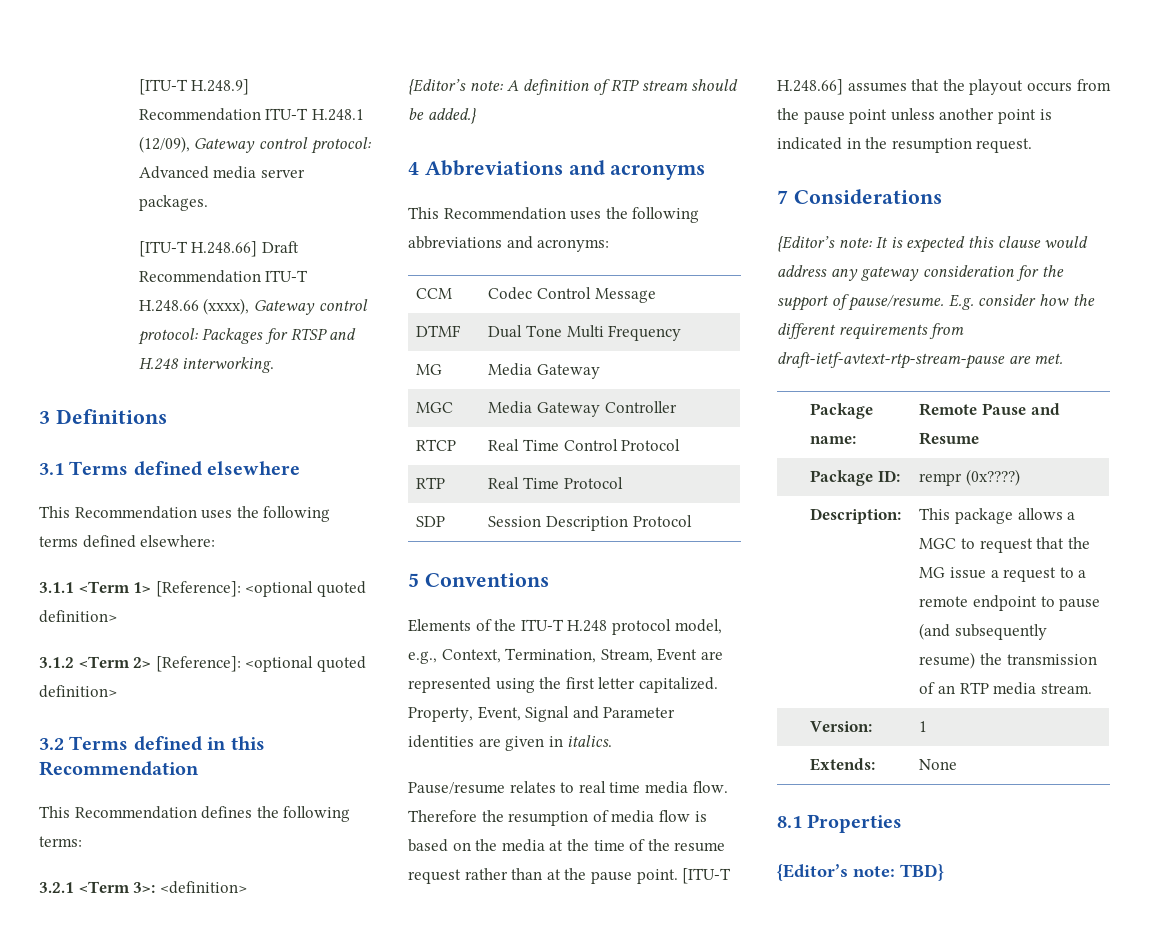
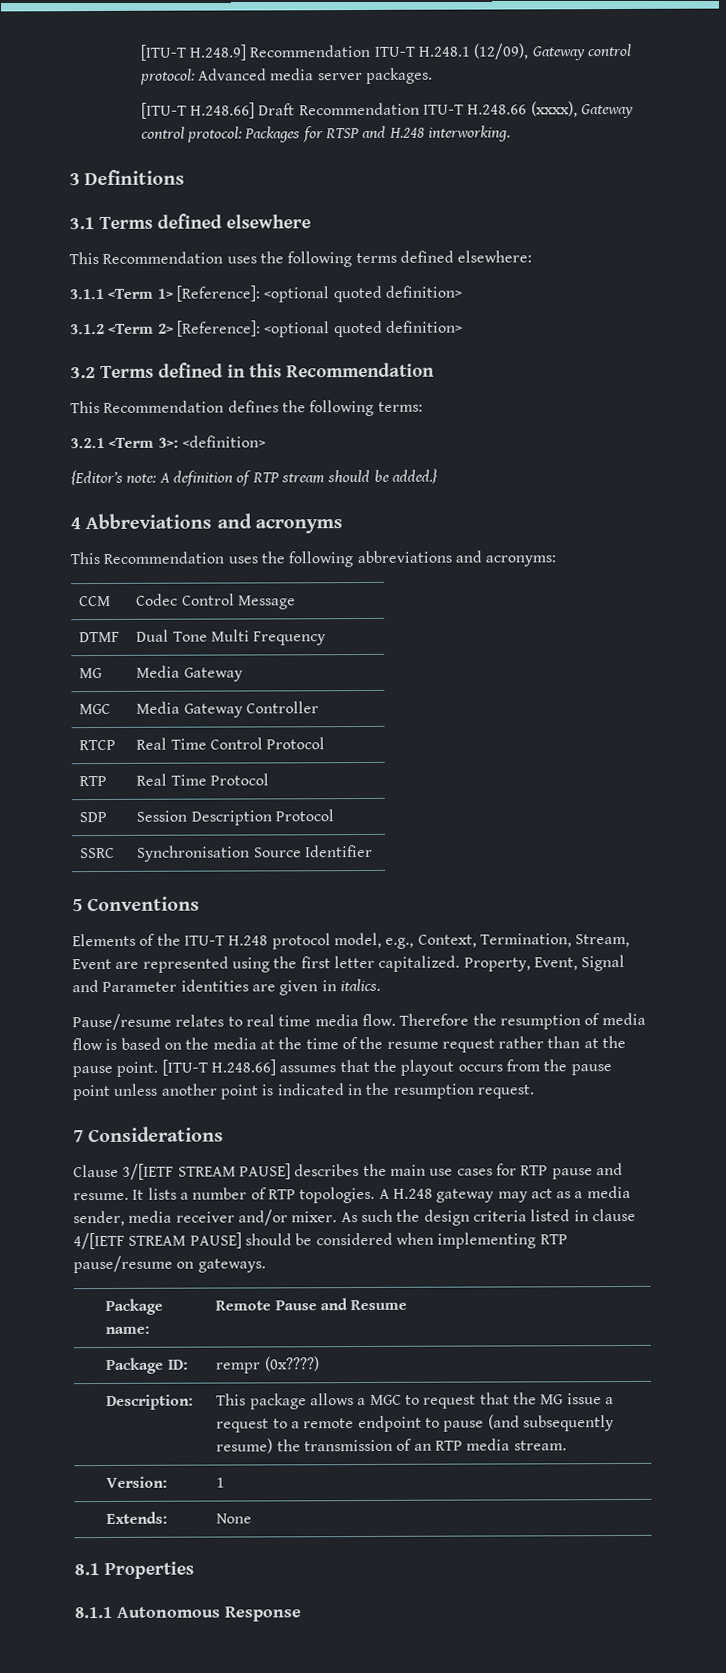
+ SSRC | Synchronisation Source Identifier
- {Editor’s note: It is expected this clause would address any gateway consideration for the support of pause/resume. E.g. consider how the different requirements from draft-ietf-avtext-rtp-stream-pause are met.
+ Clause 3/[IETF STREAM PAUSE] describes the main use cases for RTP pause and resume. It lists a number of RTP topologies. A H.248 gateway may act as a media sender, media receiver and/or mixer. As such the design criteria listed in clause 4/[IETF STREAM PAUSE] should be considered when implementing RTP pause/resume on gateways.
- {Editor’s note: TBD}
+ 8.1.1 Autonomous Response

